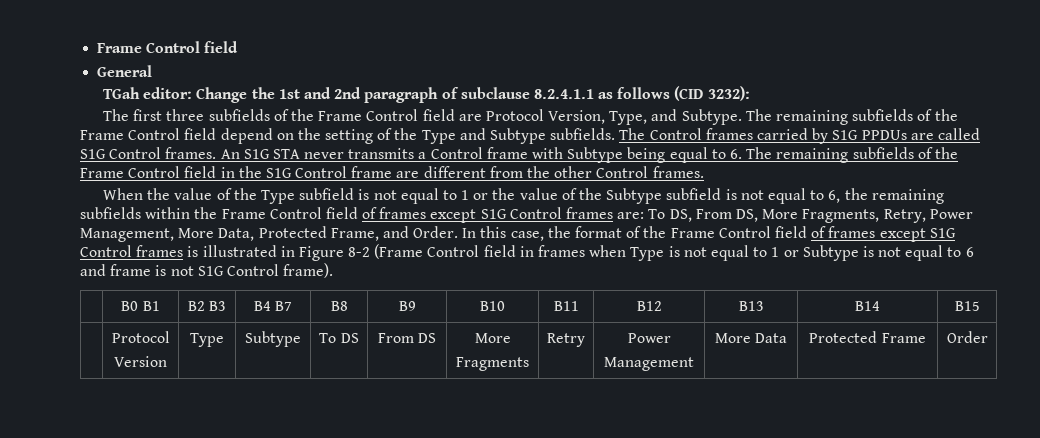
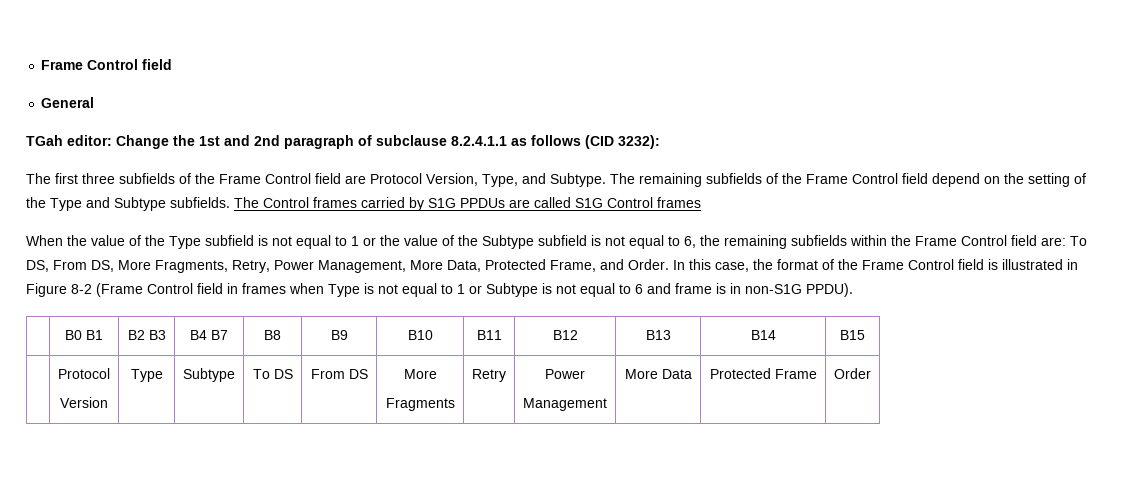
- The Control frames carried by S1G PPDUs are called S1G Control frames. An S1G STA never transmits a Control frame with Subtype being equal to 6. The remaining subfields of the Frame Control field in the S1G Control frame are different from the other Control frames.
+ The Control frames carried by S1G PPDUs are called S1G Control frames
- When the value of the Type subfield is not equal to 1 or the value of the Subtype subfield is not equal to 6, the remaining subfields within the Frame Control field of frames except S1G Control frames are: To DS, From DS, More Fragments, Retry, Power Management, More Data, Protected Frame, and Order.
+ When the value of the Type subfield is not equal to 1 or the value of the Subtype subfield is not equal to 6, the remaining subfields within the Frame Control field are: To DS, From DS, More Fragments, Retry, Power Management, More Data, Protected Frame, and Order.
- In this case, the format of the Frame Control field of frames except S1G Control frames is illustrated in Figure 8-2 (Frame Control field in frames when Type is not equal to 1 or Subtype is not equal to 6 and frame is not S1G Control frame).
+ In this case, the format of the Frame Control field is illustrated in Figure 8-2 (Frame Control field in frames when Type is not equal to 1 or Subtype is not equal to 6 and frame is in non-S1G PPDU).

